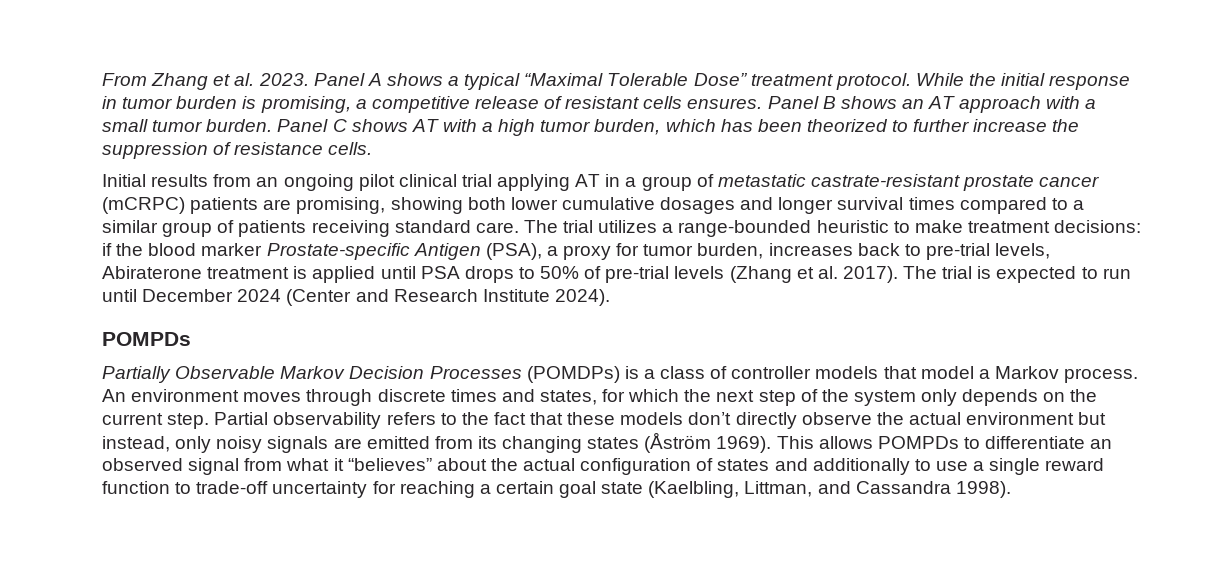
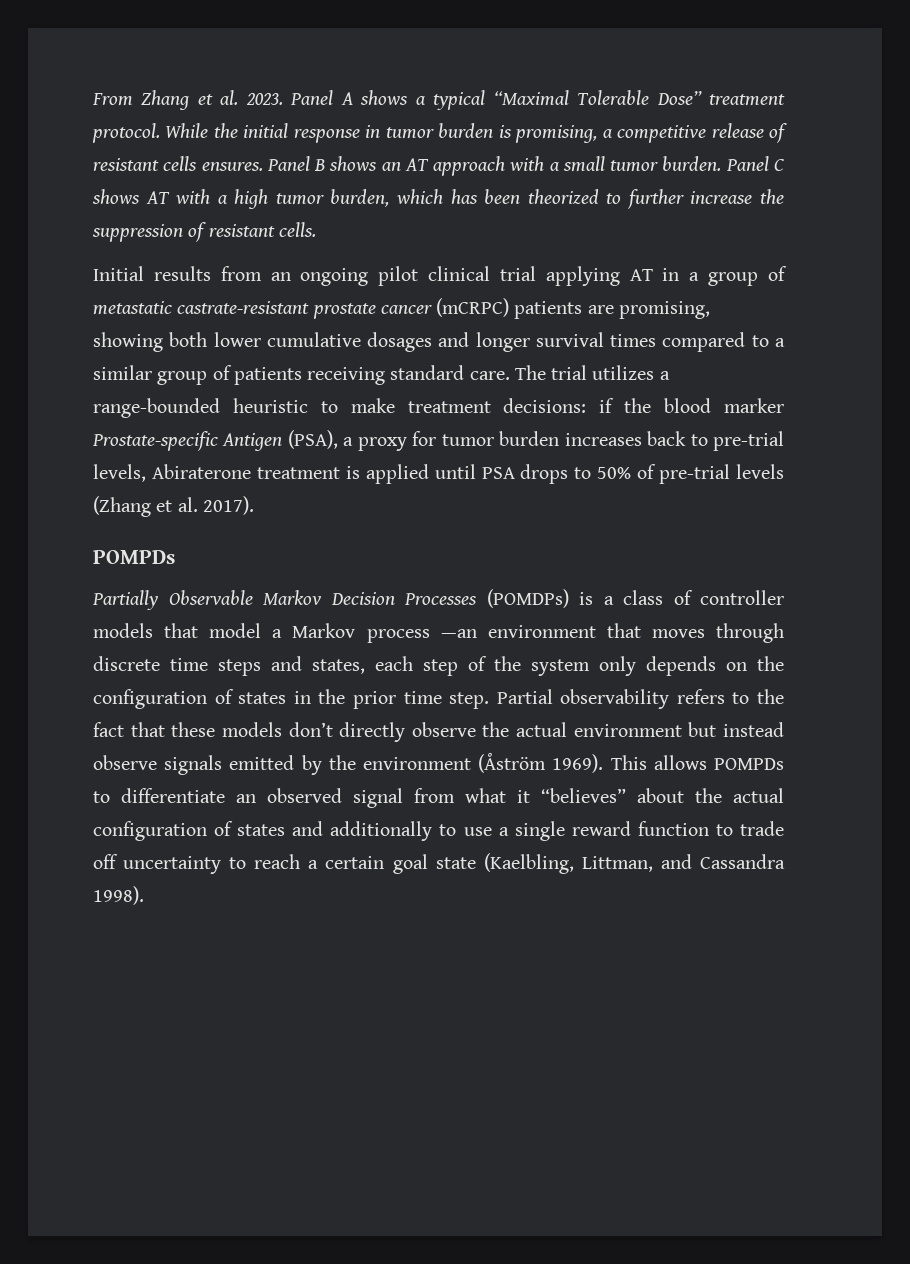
- Panel C shows AT with a high tumor burden, which has been theorized to further increase the suppression of resistance cells.
+ Panel C shows AT with a high tumor burden, which has been theorized to further increase the suppression of resistant cells.
- The trial utilizes a range-bounded heuristic to make treatment decisions: if the blood marker Prostate-specific Antigen (PSA), a proxy for tumor burden, increases back to pre-trial levels, Abiraterone treatment is applied until PSA drops to 50% of pre-trial levels (Zhang et al. 2017). The trial is expected to run until December 2024 (Center and Research Institute 2024).
+ The trial utilizes a range-bounded heuristic to make treatment decisions: if the blood marker Prostate-specific Antigen (PSA), a proxy for tumor burden increases back to pre-trial levels, Abiraterone treatment is applied until PSA drops to 50% of pre-trial levels (Zhang et al. 2017).
- Partially Observable Markov Decision Processes (POMDPs) is a class of controller models that model a Markov process. An environment moves through discrete times and states, for which the next step of the system only depends on the current step.
+ Partially Observable Markov Decision Processes (POMDPs) is a class of controller models that model a Markov process —an environment that moves through discrete time steps and states, each step of the system only depends on the configuration of states in the prior time step.
- Partial observability refers to the fact that these models don’t directly observe the actual environment but instead, only noisy signals are emitted from its changing states (Åström 1969).
+ Partial observability refers to the fact that these models don’t directly observe the actual environment but instead observe signals emitted by the environment (Åström 1969).
- This allows POMPDs to differentiate an observed signal from what it “believes” about the actual configuration of states and additionally to use a single reward function to trade-off uncertainty for reaching a certain goal state (Kaelbling, Littman, and Cassandra 1998).
+ This allows POMPDs to differentiate an observed signal from what it “believes” about the actual configuration of states and additionally to use a single reward function to trade off uncertainty to reach a certain goal state (Kaelbling, Littman, and Cassandra 1998).

